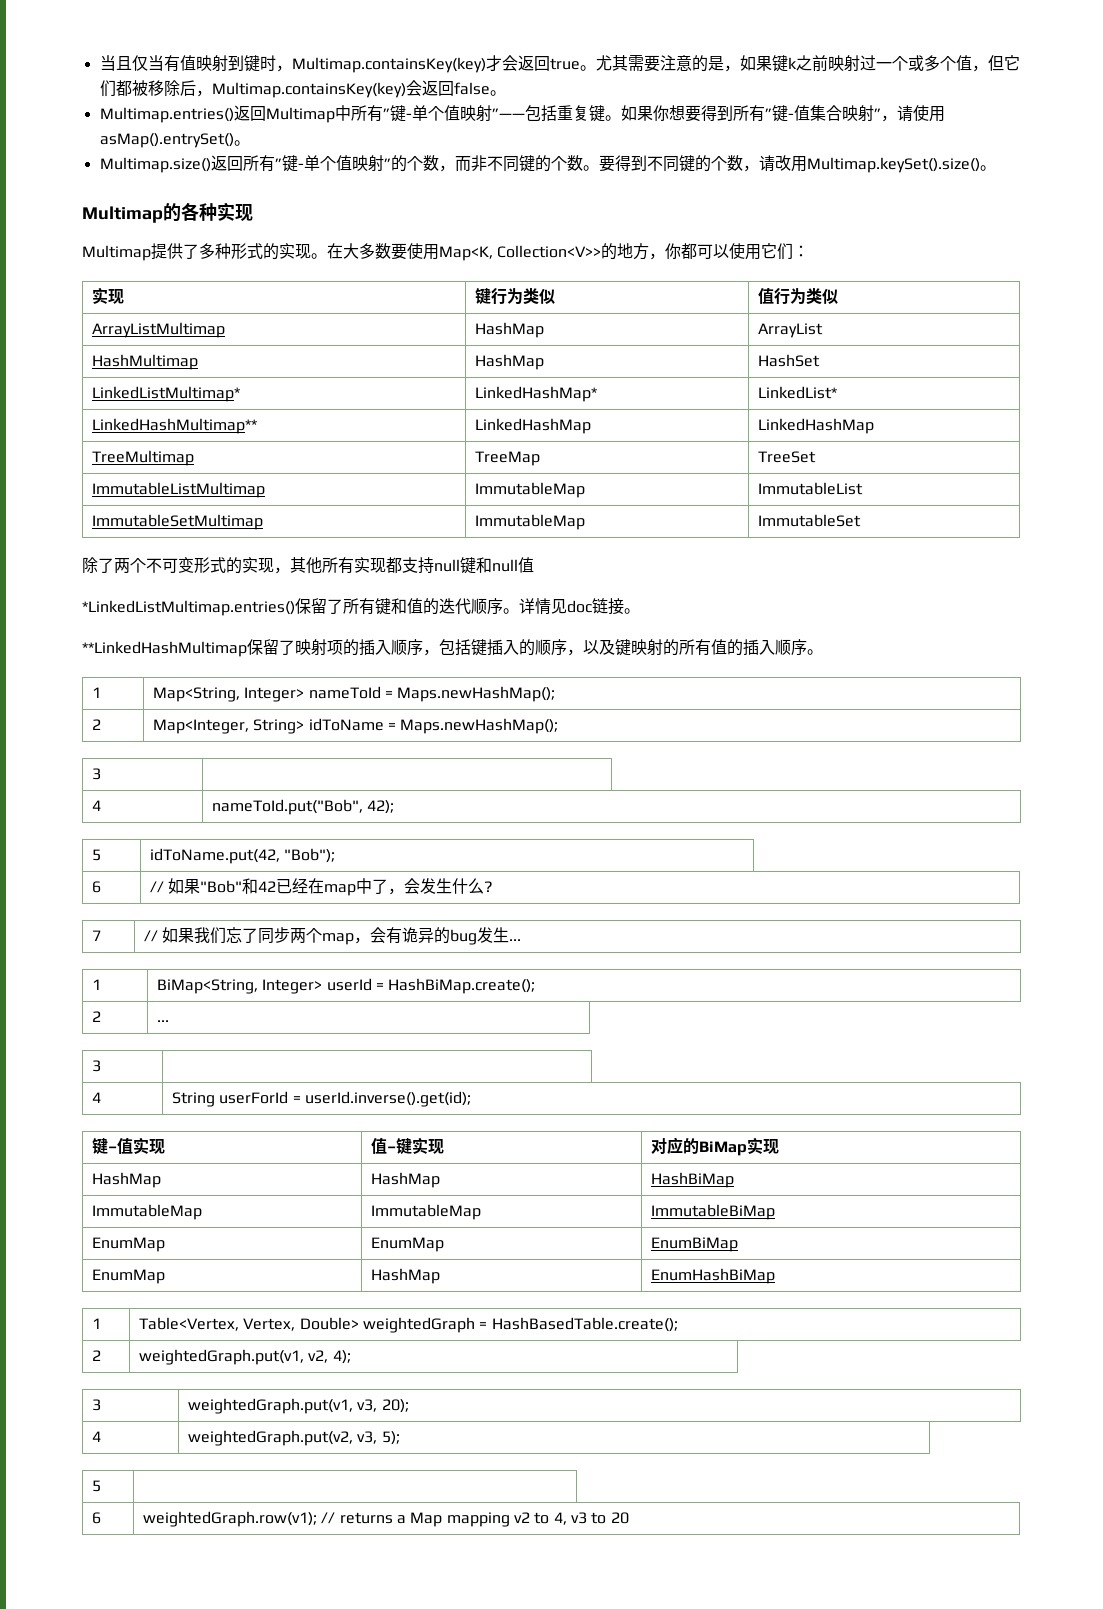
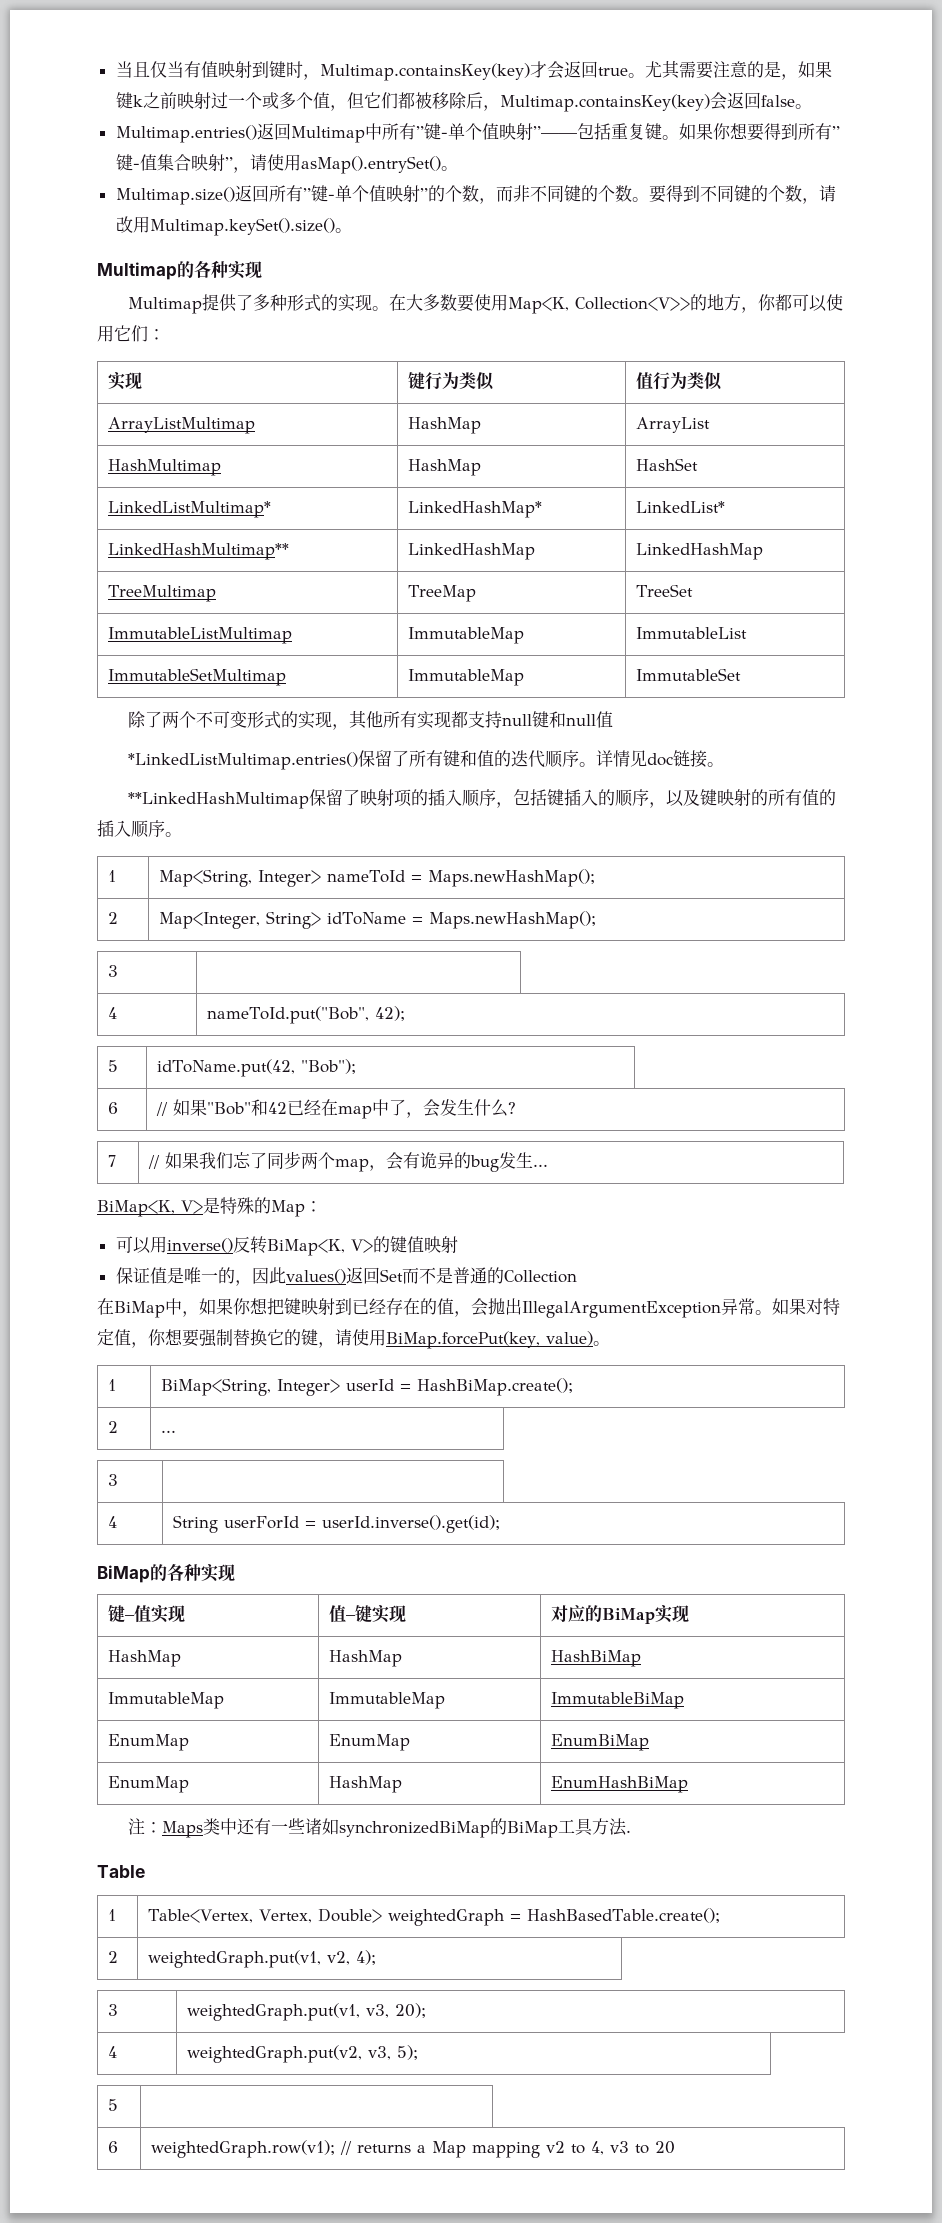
+ BiMap<K, V>是特殊的Map：
+ 可以用inverse()反转BiMap<K, V>的键值映射
+ 保证值是唯一的，因此values()返回Set而不是普通的Collection
+ 在BiMap中，如果你想把键映射到已经存在的值，会抛出IllegalArgumentException异常。如果对特定值，你想要强制替换它的键，请使用BiMap.forcePut(key, value)。
+ BiMap的各种实现
+ 注：Maps类中还有一些诸如synchronizedBiMap的BiMap工具方法.
+ Table

